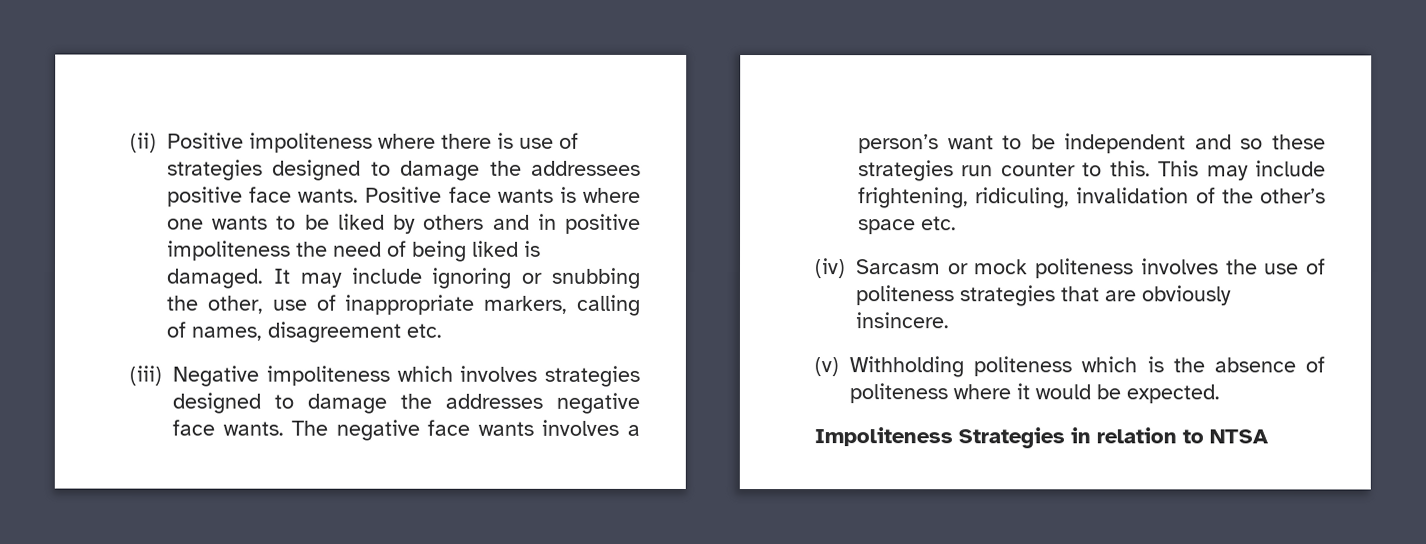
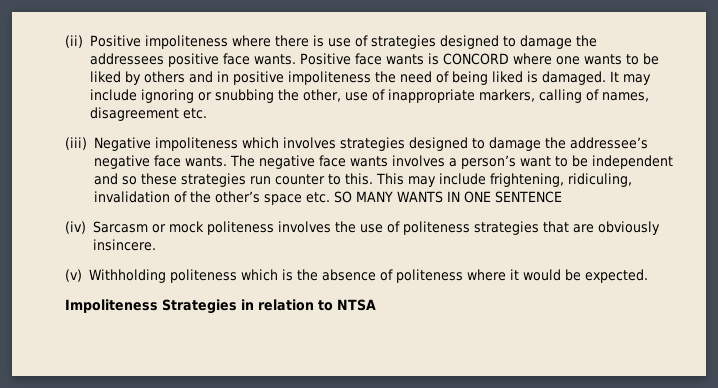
- Positive face wants is where one wants to be liked by others and in positive impoliteness the need of being liked is damaged.
+ Positive face wants is CONCORD where one wants to be liked by others and in positive impoliteness the need of being liked is damaged.
- (iii) Negative impoliteness which involves strategies designed to damage the addresses negative face wants.
+ (iii) Negative impoliteness which involves strategies designed to damage the addressee’s negative face wants.
- This may include frightening, ridiculing, invalidation of the other’s space etc.
+ This may include frightening, ridiculing, invalidation of the other’s space etc. SO MANY WANTS IN ONE SENTENCE

